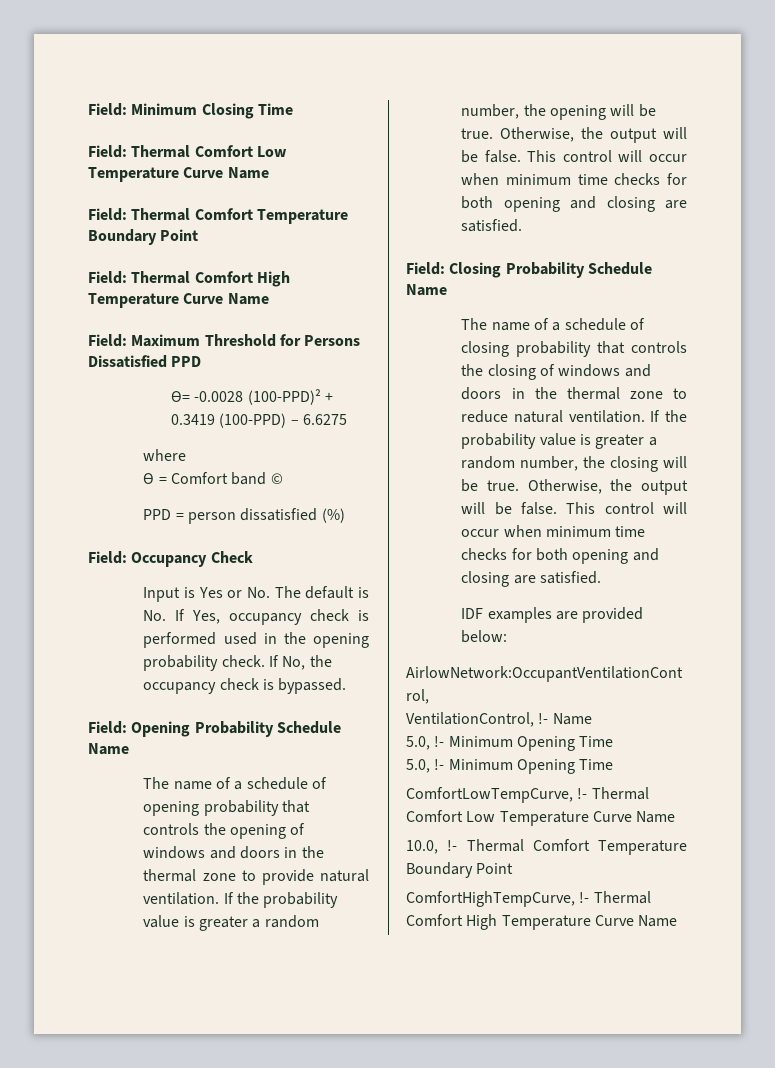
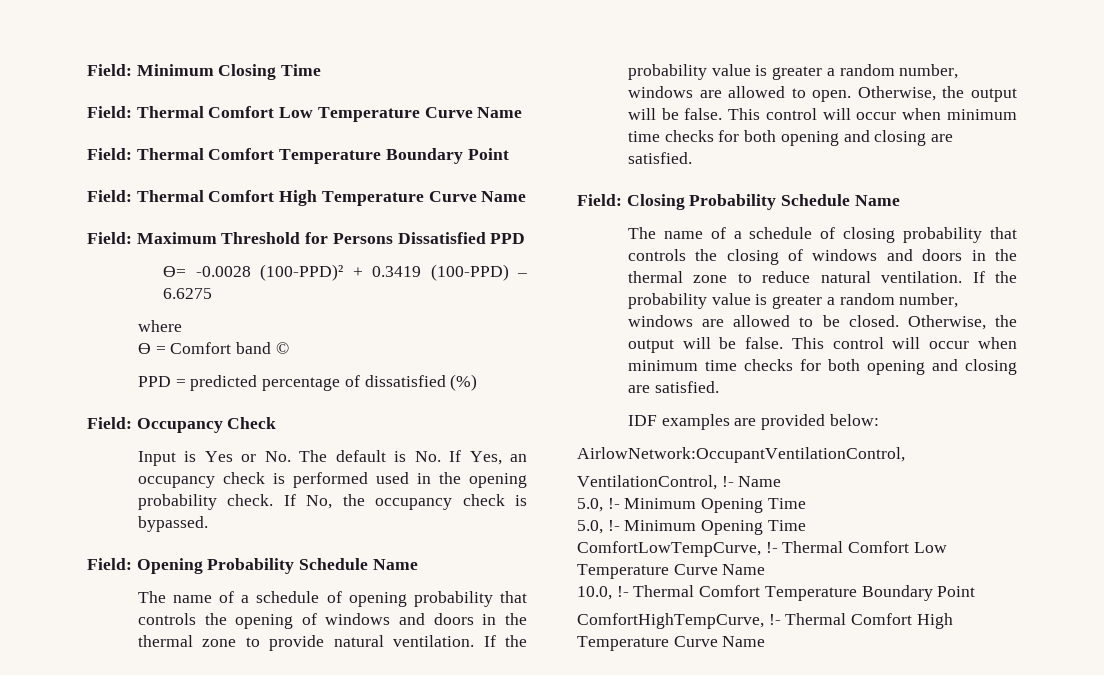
- PPD = person dissatisfied (%)
+ PPD = predicted percentage of dissatisfied (%)
- Input is Yes or No. The default is No. If Yes, occupancy check is performed used in the opening probability check.
+ Input is Yes or No. The default is No. If Yes, an occupancy check is performed used in the opening probability check.
- If the probability value is greater a random number, the opening will be true.
+ If the probability value is greater a random number, windows are allowed to open.
- If the probability value is greater a random number, the closing will be true.
+ If the probability value is greater a random number, windows are allowed to be closed.

